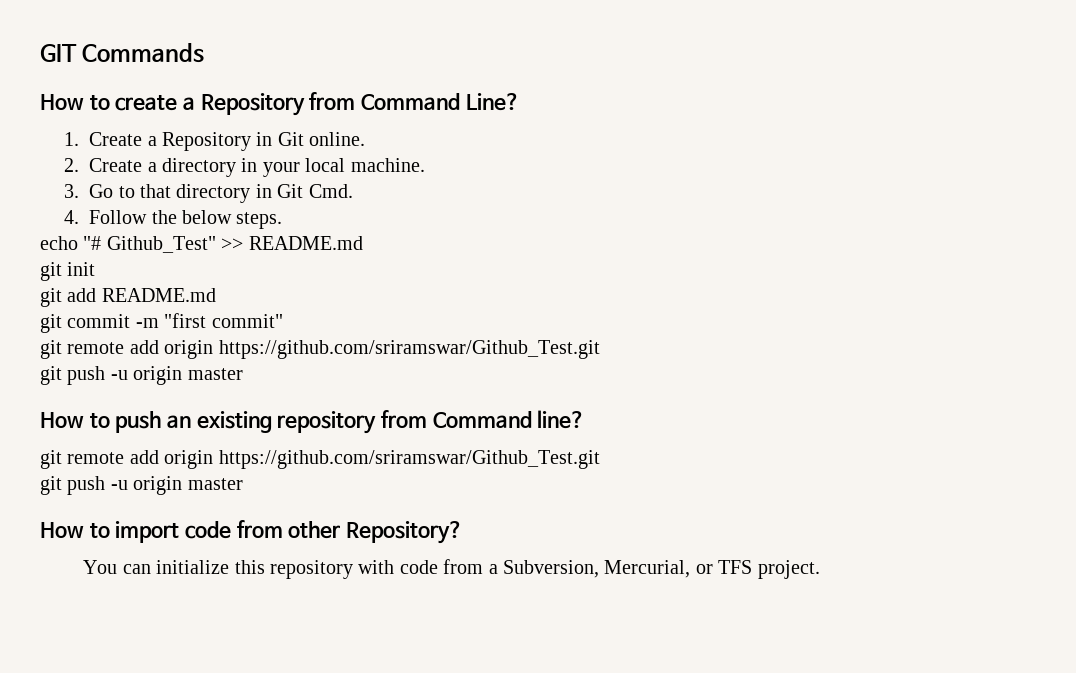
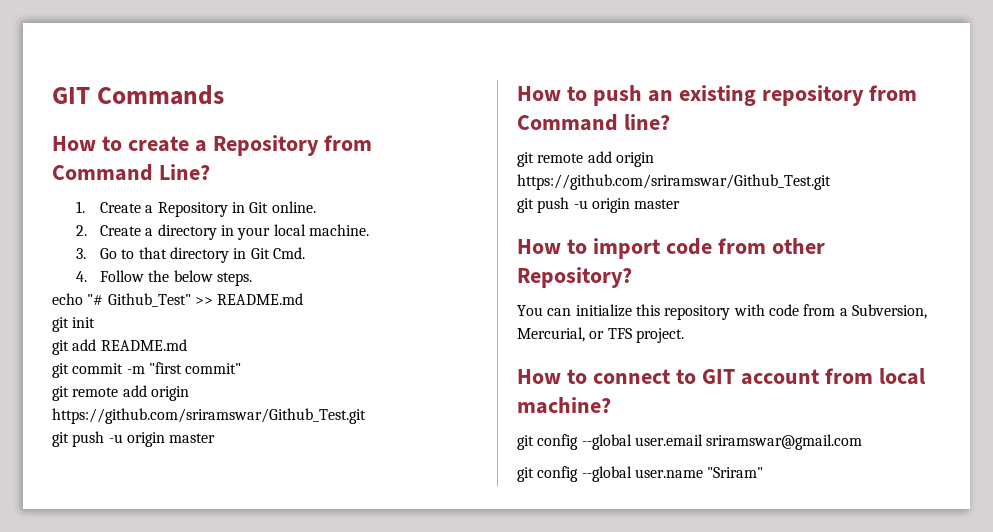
+ How to connect to GIT account from local machine?
+ git config --global user.email sriramswar@gmail.com
+ git config --global user.name "Sriram"

